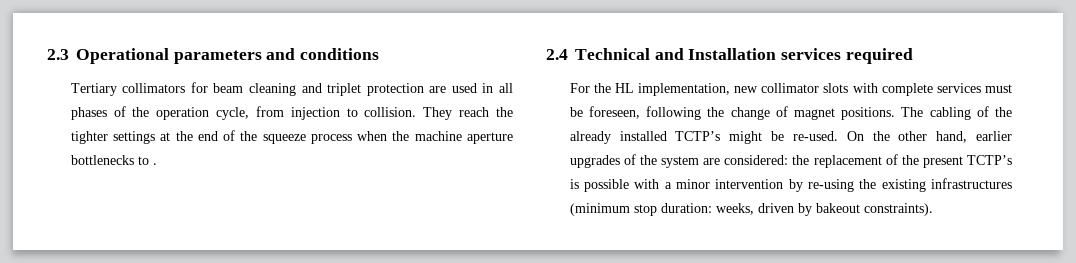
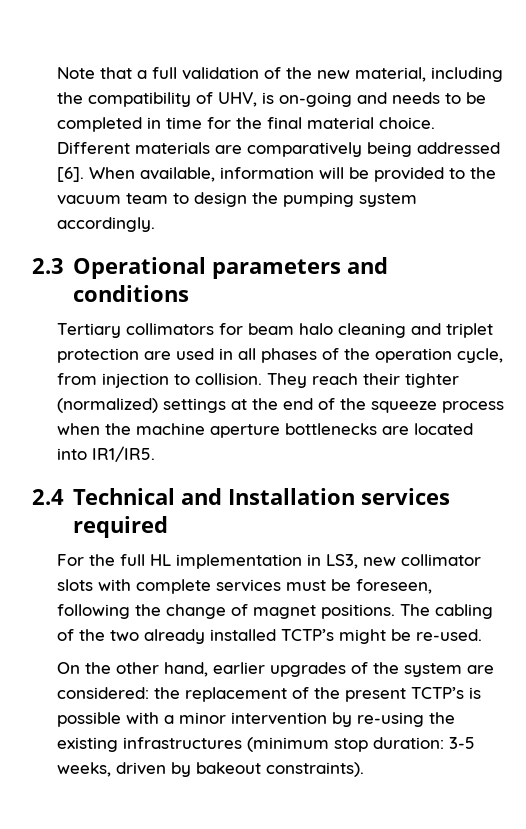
+ Note that a full validation of the new material, including the compatibility of UHV, is on-going and needs to be completed in time for the final material choice. Different materials are comparatively being addressed [6]. When available, information will be provided to the vacuum team to design the pumping system accordingly.
- Tertiary collimators for beam cleaning and triplet protection are used in all phases of the operation cycle, from injection to collision.
+ Tertiary collimators for beam halo cleaning and triplet protection are used in all phases of the operation cycle, from injection to collision.
- They reach the tighter settings at the end of the squeeze process when the machine aperture bottlenecks to .
+ They reach their tighter (normalized) settings at the end of the squeeze process when the machine aperture bottlenecks are located into IR1/IR5.
- For the HL implementation, new collimator slots with complete services must be foreseen, following the change of magnet positions.
+ For the full HL implementation in LS3, new collimator slots with complete services must be foreseen, following the change of magnet positions.
- The cabling of the already installed TCTP’s might be re-used. On the other hand, earlier upgrades of the system are considered: the replacement of the present TCTP’s is possible with a minor intervention by re-using the existing infrastructures (minimum stop duration: weeks, driven by bakeout constraints).
+ The cabling of the two already installed TCTP’s might be re-used.
+ On the other hand, earlier upgrades of the system are considered: the replacement of the present TCTP’s is possible with a minor intervention by re-using the existing infrastructures (minimum stop duration: 3-5 weeks, driven by bakeout constraints).

